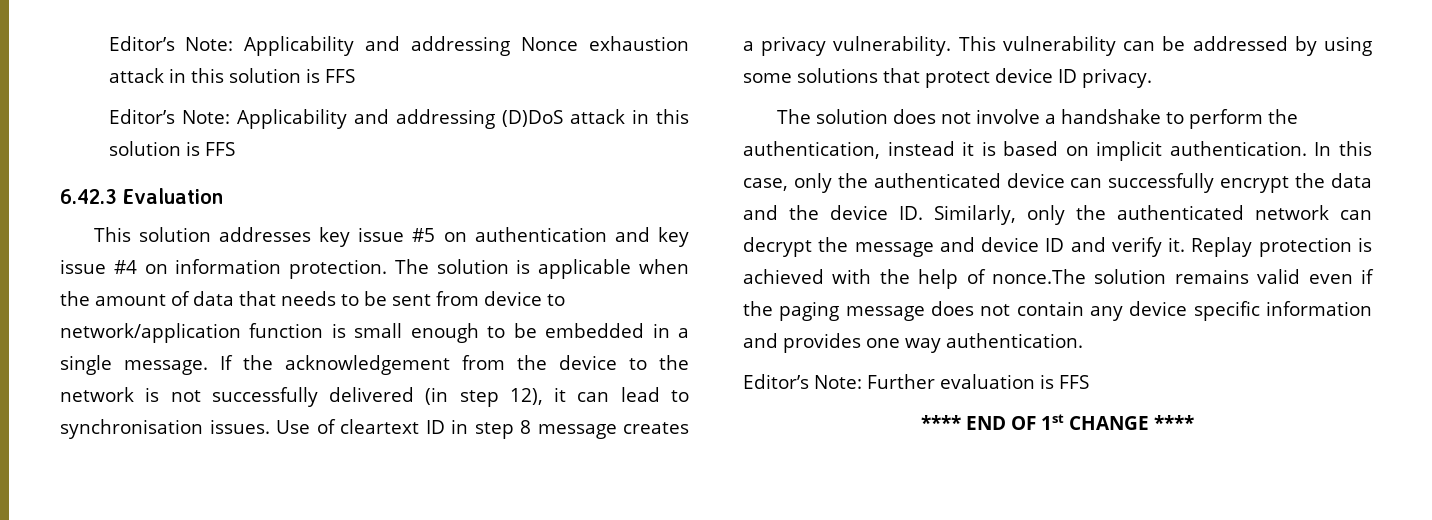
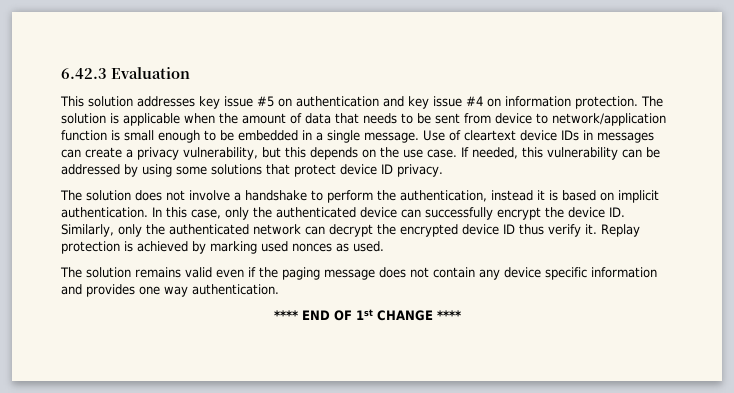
- Editor’s Note: Applicability and addressing Nonce exhaustion attack in this solution is FFS
- Editor’s Note: Applicability and addressing (D)DoS attack in this solution is FFS
- If the acknowledgement from the device to the network is not successfully delivered (in step 12), it can lead to synchronisation issues. Use of cleartext ID in step 8 message creates a privacy vulnerability. This vulnerability can be addressed by using some solutions that protect device ID privacy.
+ Use of cleartext device IDs in messages can create a privacy vulnerability, but this depends on the use case. If needed, this vulnerability can be addressed by using some solutions that protect device ID privacy.
- In this case, only the authenticated device can successfully encrypt the data and the device ID. Similarly, only the authenticated network can decrypt the message and device ID and verify it.
+ In this case, only the authenticated device can successfully encrypt the device ID. Similarly, only the authenticated network can decrypt the encrypted device ID thus verify it.
- Replay protection is achieved with the help of nonce.The solution remains valid even if the paging message does not contain any device specific information and provides one way authentication.
+ Replay protection is achieved by marking used nonces as used.
+ The solution remains valid even if the paging message does not contain any device specific information and provides one way authentication.
- Editor’s Note: Further evaluation is FFS

